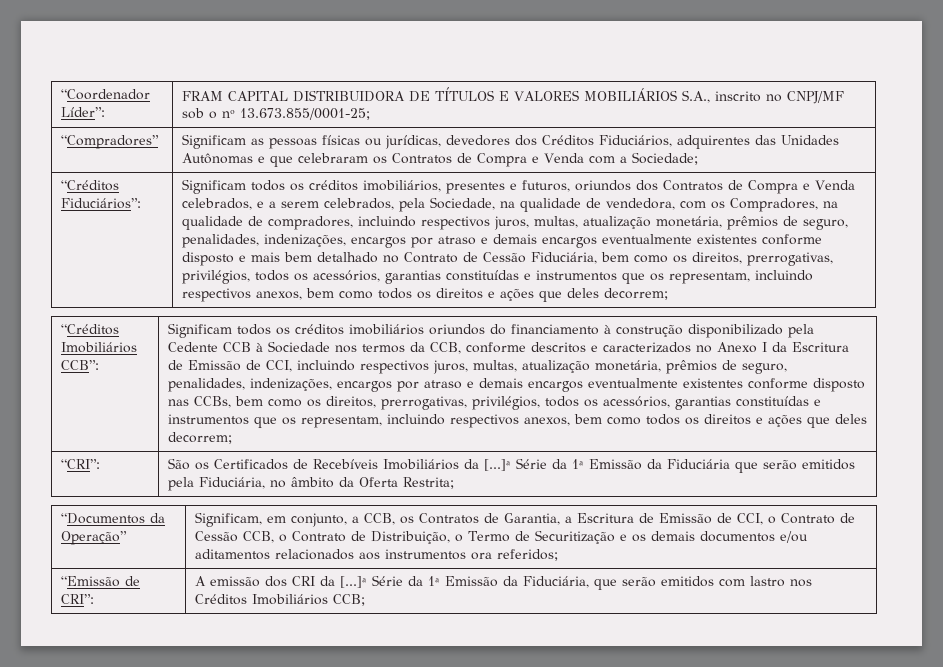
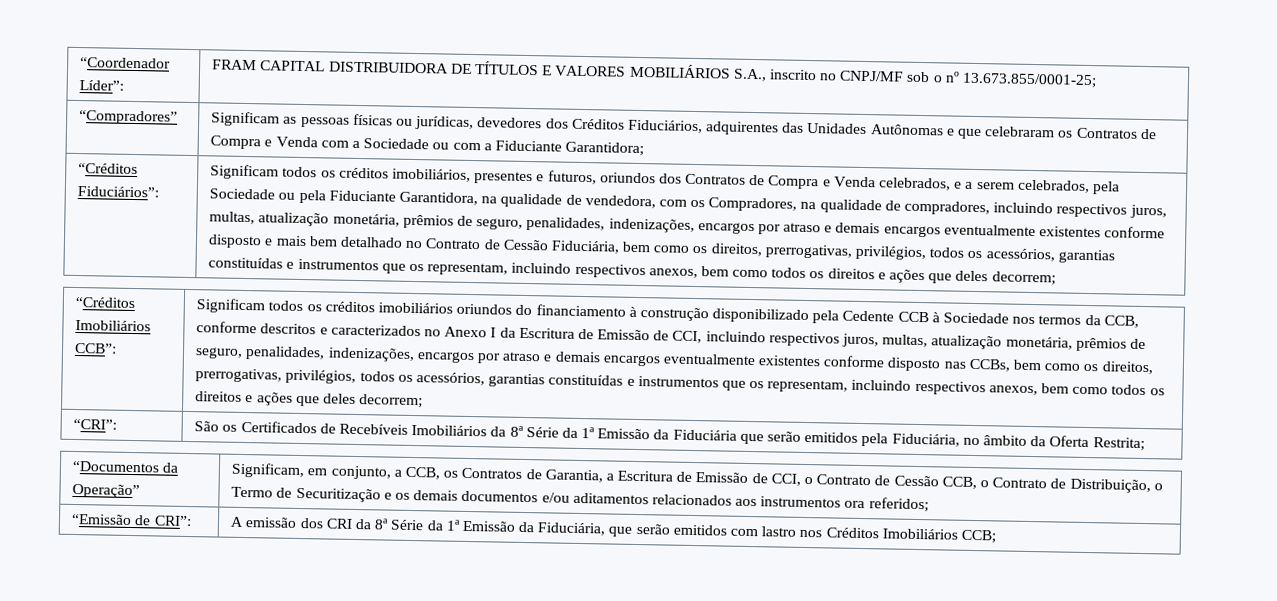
- “Compradores” | Significam as pessoas físicas ou jurídicas, devedores dos Créditos Fiduciários, adquirentes das Unidades Autônomas e que celebraram os Contratos de Compra e Venda com a Sociedade;
+ “Compradores” | Significam as pessoas físicas ou jurídicas, devedores dos Créditos Fiduciários, adquirentes das Unidades Autônomas e que celebraram os Contratos de Compra e Venda com a Sociedade ou com a Fiduciante Garantidora;
- Significam todos os créditos imobiliários, presentes e futuros, oriundos dos Contratos de Compra e Venda celebrados, e a serem celebrados, pela Sociedade, na qualidade de vendedora, com os Compradores, na qualidade de compradores, incluindo respectivos juros, multas, atualização monetária, prêmios de seguro, penalidades, indenizações, encargos por atraso e demais encargos eventualmente existentes conforme disposto e mais bem detalhado no Contrato de Cessão Fiduciária, bem como os direitos, prerrogativas, privilégios, todos os acessórios, garantias constituídas e instrumentos que os representam, incluindo respectivos anexos, bem como todos os direitos e ações que deles decorrem;
+ Significam todos os créditos imobiliários, presentes e futuros, oriundos dos Contratos de Compra e Venda celebrados, e a serem celebrados, pela Sociedade ou pela Fiduciante Garantidora, na qualidade de vendedora, com os Compradores, na qualidade de compradores, incluindo respectivos juros, multas, atualização monetária, prêmios de seguro, penalidades, indenizações, encargos por atraso e demais encargos eventualmente existentes conforme disposto e mais bem detalhado no Contrato de Cessão Fiduciária, bem como os direitos, prerrogativas, privilégios, todos os acessórios, garantias constituídas e instrumentos que os representam, incluindo respectivos anexos, bem como todos os direitos e ações que deles decorrem;
- “CRI”: | São os Certificados de Recebíveis Imobiliários da [...]ª Série da 1ª Emissão da Fiduciária que serão emitidos pela Fiduciária, no âmbito da Oferta Restrita;
+ “CRI”: | São os Certificados de Recebíveis Imobiliários da 8ª Série da 1ª Emissão da Fiduciária que serão emitidos pela Fiduciária, no âmbito da Oferta Restrita;
- “Emissão de CRI”: | A emissão dos CRI da [...]ª Série da 1ª Emissão da Fiduciária, que serão emitidos com lastro nos Créditos Imobiliários CCB;
+ “Emissão de CRI”: | A emissão dos CRI da 8ª Série da 1ª Emissão da Fiduciária, que serão emitidos com lastro nos Créditos Imobiliários CCB;

